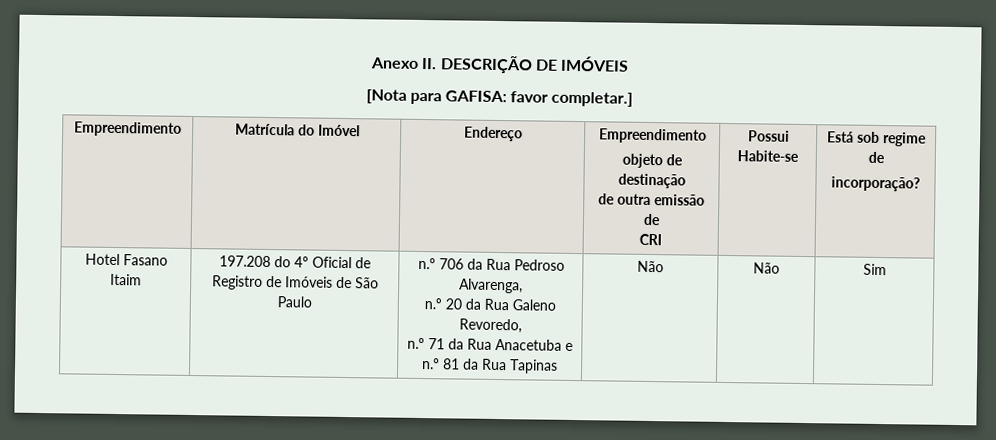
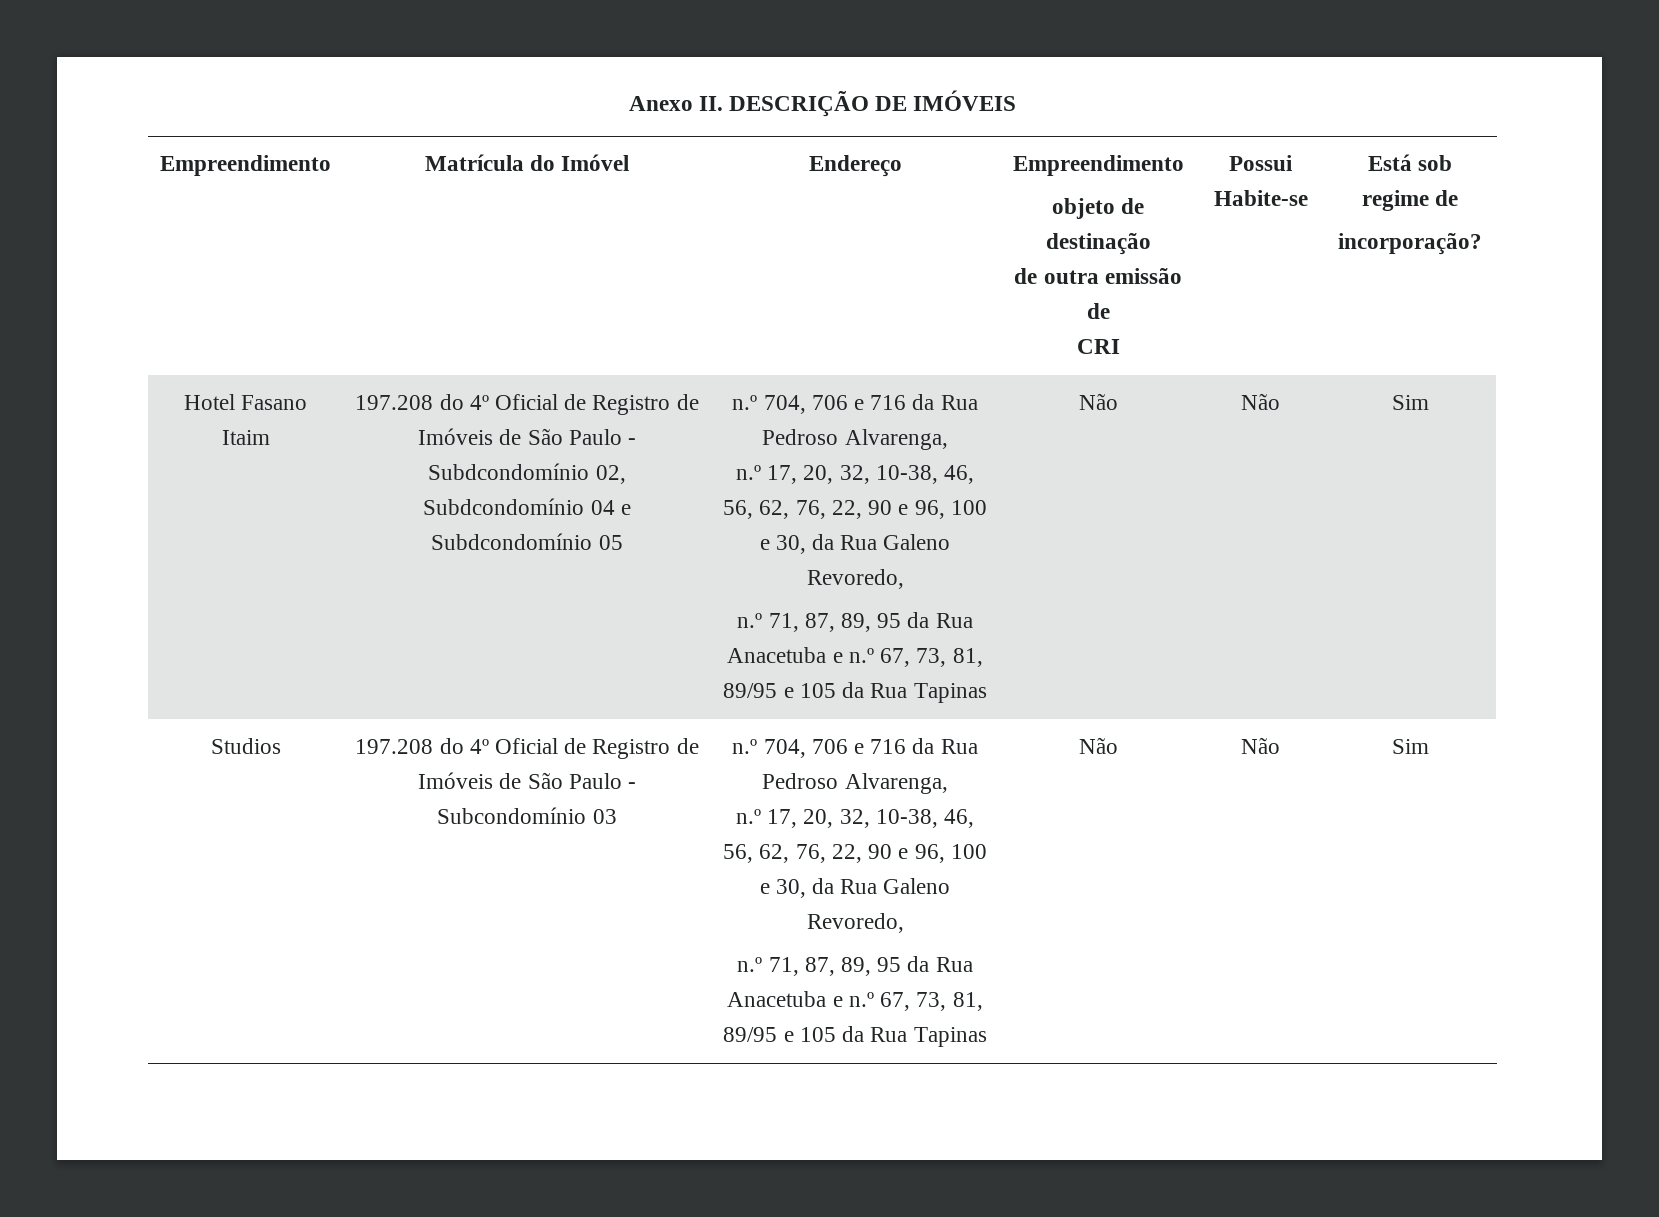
- [Nota para GAFISA: favor completar.]
- 197.208 do 4º Oficial de Registro de Imóveis de São Paulo | n.º 706 da Rua Pedroso Alvarenga,
- n.º 20 da Rua Galeno Revoredo,
- n.º 71 da Rua Anacetuba e n.º 81 da Rua Tapinas | Não | Não | Sim
+ 197.208 do 4º Oficial de Registro de Imóveis de São Paulo - Subdcondomínio 02, Subdcondomínio 04 e Subdcondomínio 05 | n.º 704, 706 e 716 da Rua Pedroso Alvarenga,
+ n.º 17, 20, 32, 10-38, 46, 56, 62, 76, 22, 90 e 96, 100 e 30, da Rua Galeno Revoredo,
+ n.º 71, 87, 89, 95 da Rua Anacetuba e n.º 67, 73, 81, 89/95 e 105 da Rua Tapinas | Não | Não | Sim
+ Studios | 197.208 do 4º Oficial de Registro de Imóveis de São Paulo - Subcondomínio 03 | n.º 704, 706 e 716 da Rua Pedroso Alvarenga,
+ n.º 17, 20, 32, 10-38, 46, 56, 62, 76, 22, 90 e 96, 100 e 30, da Rua Galeno Revoredo,
+ n.º 71, 87, 89, 95 da Rua Anacetuba e n.º 67, 73, 81, 89/95 e 105 da Rua Tapinas | Não | Não | Sim

